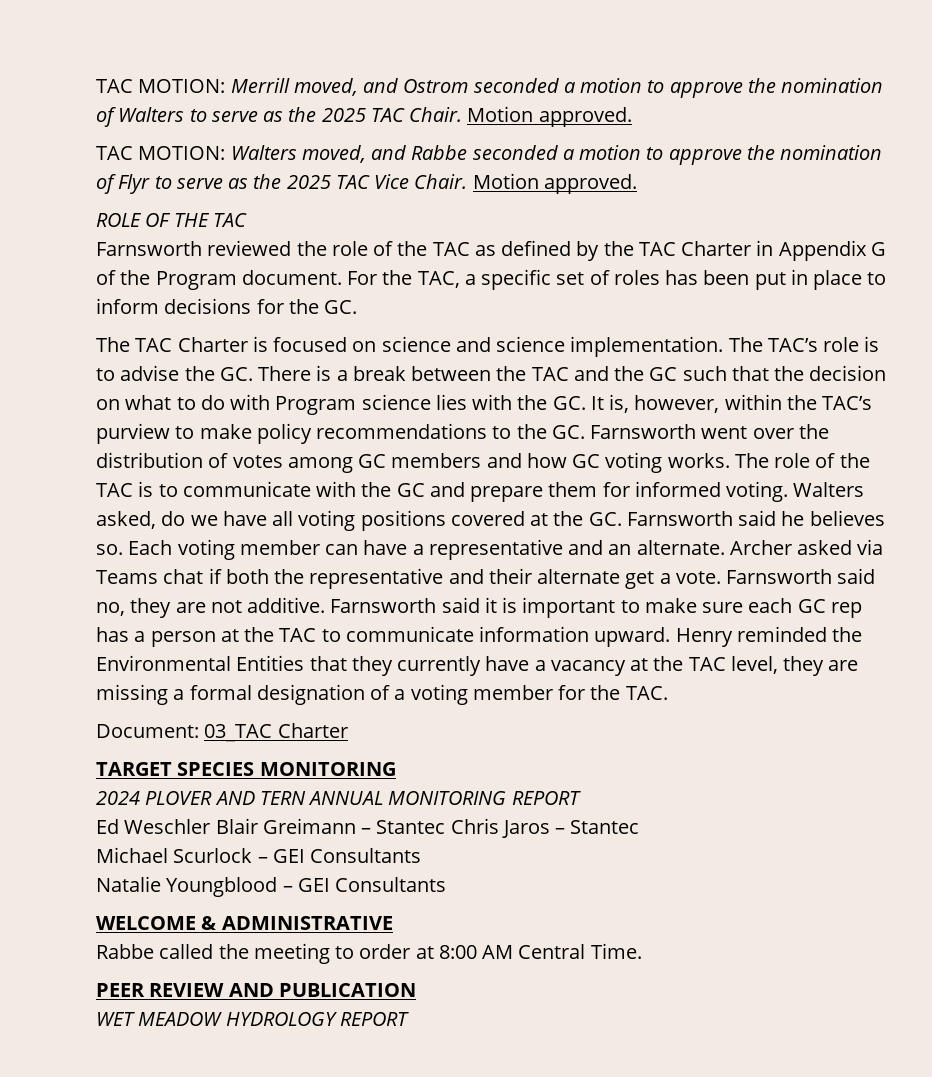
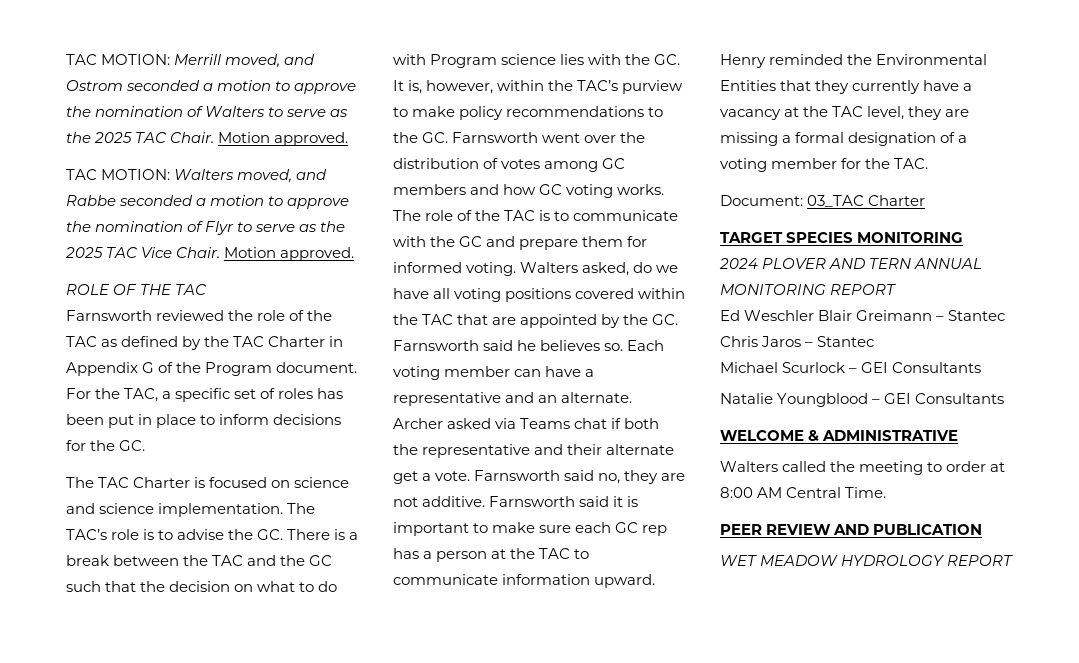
- Walters asked, do we have all voting positions covered at the GC. Farnsworth said he believes so.
+ Walters asked, do we have all voting positions covered within the TAC that are appointed by the GC. Farnsworth said he believes so.
- Rabbe called the meeting to order at 8:00 AM Central Time.
+ Walters called the meeting to order at 8:00 AM Central Time.

